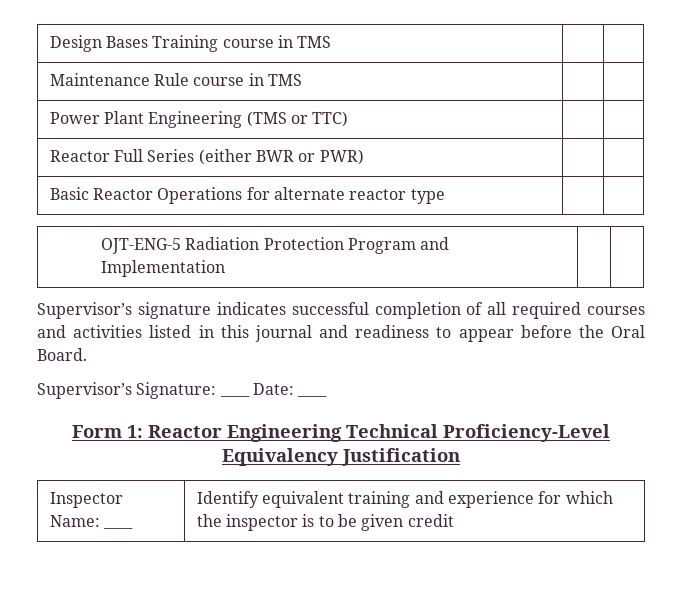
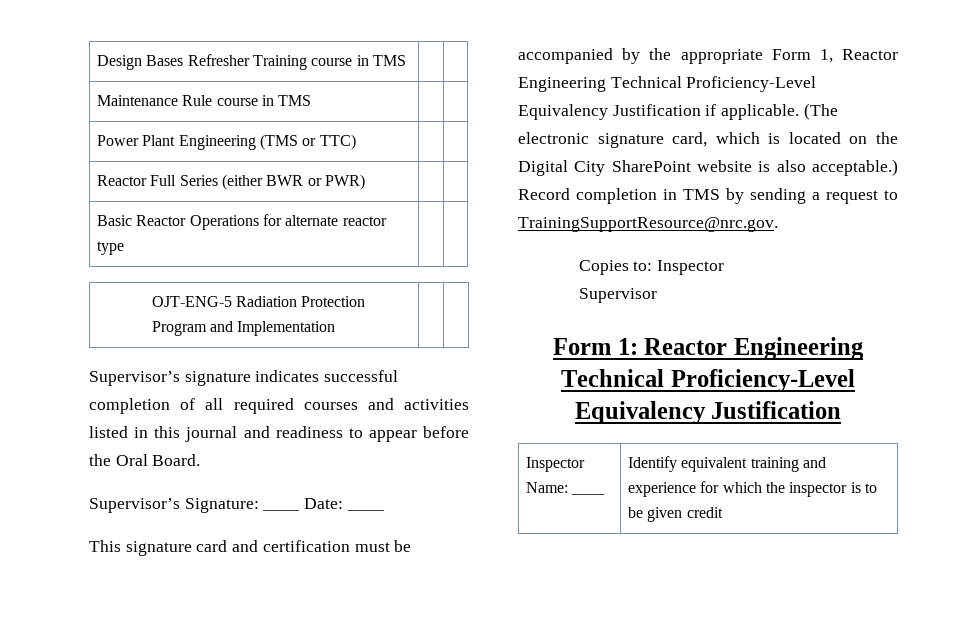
- Design Bases Training course in TMS | |
+ Design Bases Refresher Training course in TMS | |
+ This signature card and certification must be accompanied by the appropriate Form 1, Reactor Engineering Technical Proficiency-Level Equivalency Justification if applicable. (The electronic signature card, which is located on the Digital City SharePoint website is also acceptable.) Record completion in TMS by sending a request to TrainingSupportResource@nrc.gov.
+ Copies to: Inspector
+ Supervisor

